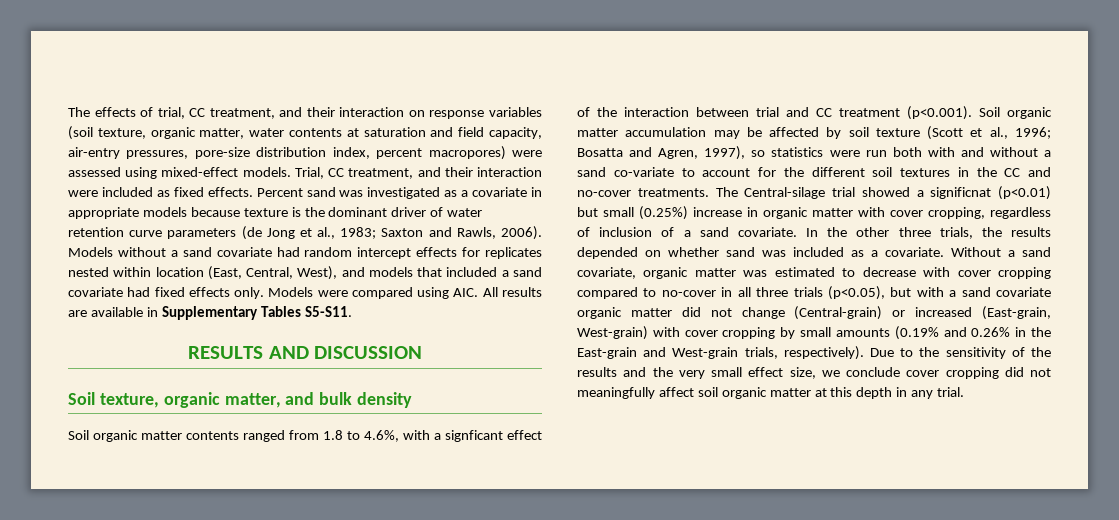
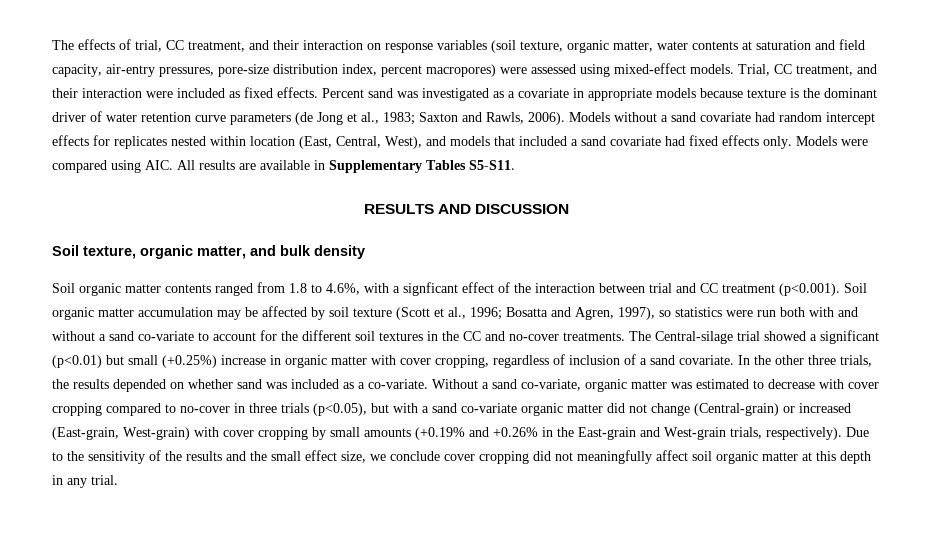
- The Central-silage trial showed a significnat (p<0.01) but small (0.25%) increase in organic matter with cover cropping, regardless of inclusion of a sand covariate.
+ The Central-silage trial showed a significant (p<0.01) but small (+0.25%) increase in organic matter with cover cropping, regardless of inclusion of a sand covariate.
- In the other three trials, the results depended on whether sand was included as a covariate.
+ In the other three trials, the results depended on whether sand was included as a co-variate.
- Without a sand covariate, organic matter was estimated to decrease with cover cropping compared to no-cover in all three trials (p<0.05), but with a sand covariate organic matter did not change (Central-grain) or increased (East-grain, West-grain) with cover cropping by small amounts (0.19% and 0.26% in the East-grain and West-grain trials, respectively).
+ Without a sand co-variate, organic matter was estimated to decrease with cover cropping compared to no-cover in three trials (p<0.05), but with a sand co-variate organic matter did not change (Central-grain) or increased (East-grain, West-grain) with cover cropping by small amounts (+0.19% and +0.26% in the East-grain and West-grain trials, respectively).
- Due to the sensitivity of the results and the very small effect size, we conclude cover cropping did not meaningfully affect soil organic matter at this depth in any trial.
+ Due to the sensitivity of the results and the small effect size, we conclude cover cropping did not meaningfully affect soil organic matter at this depth in any trial.

